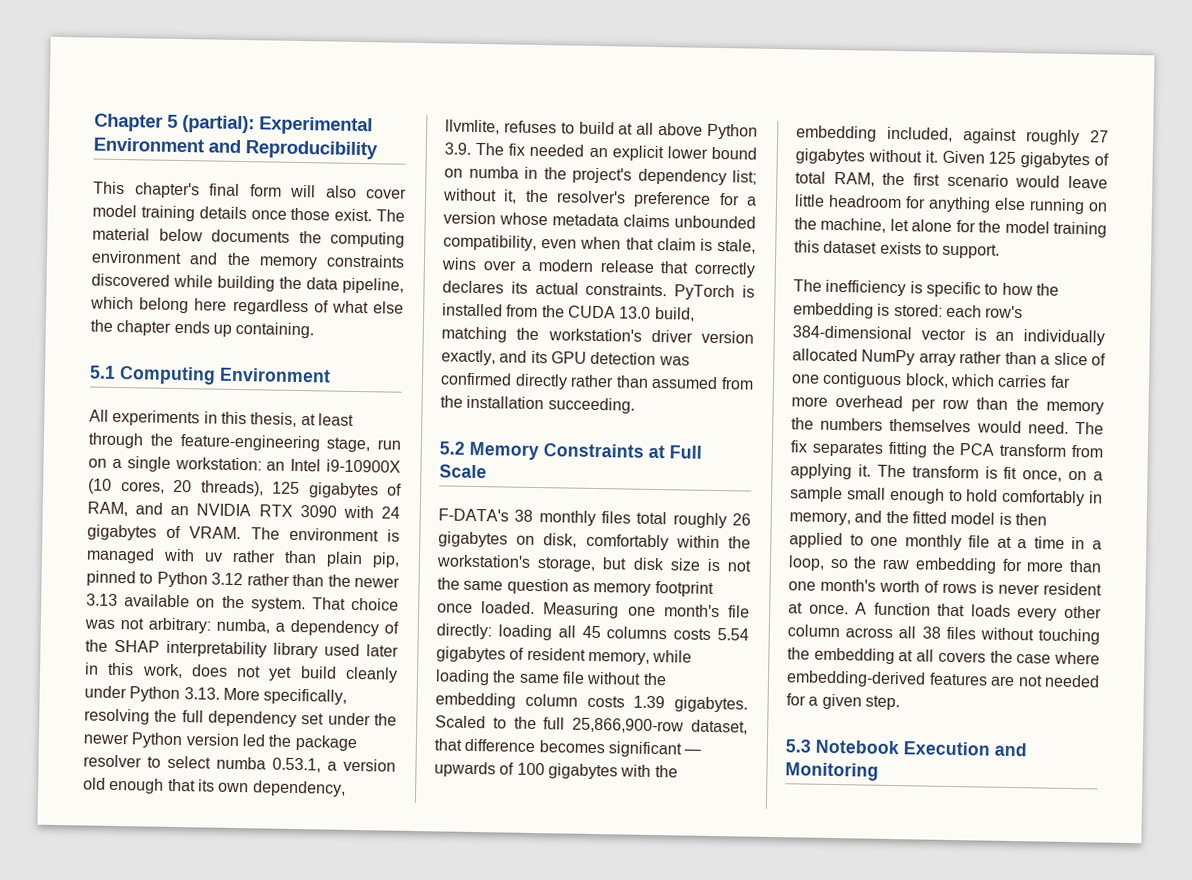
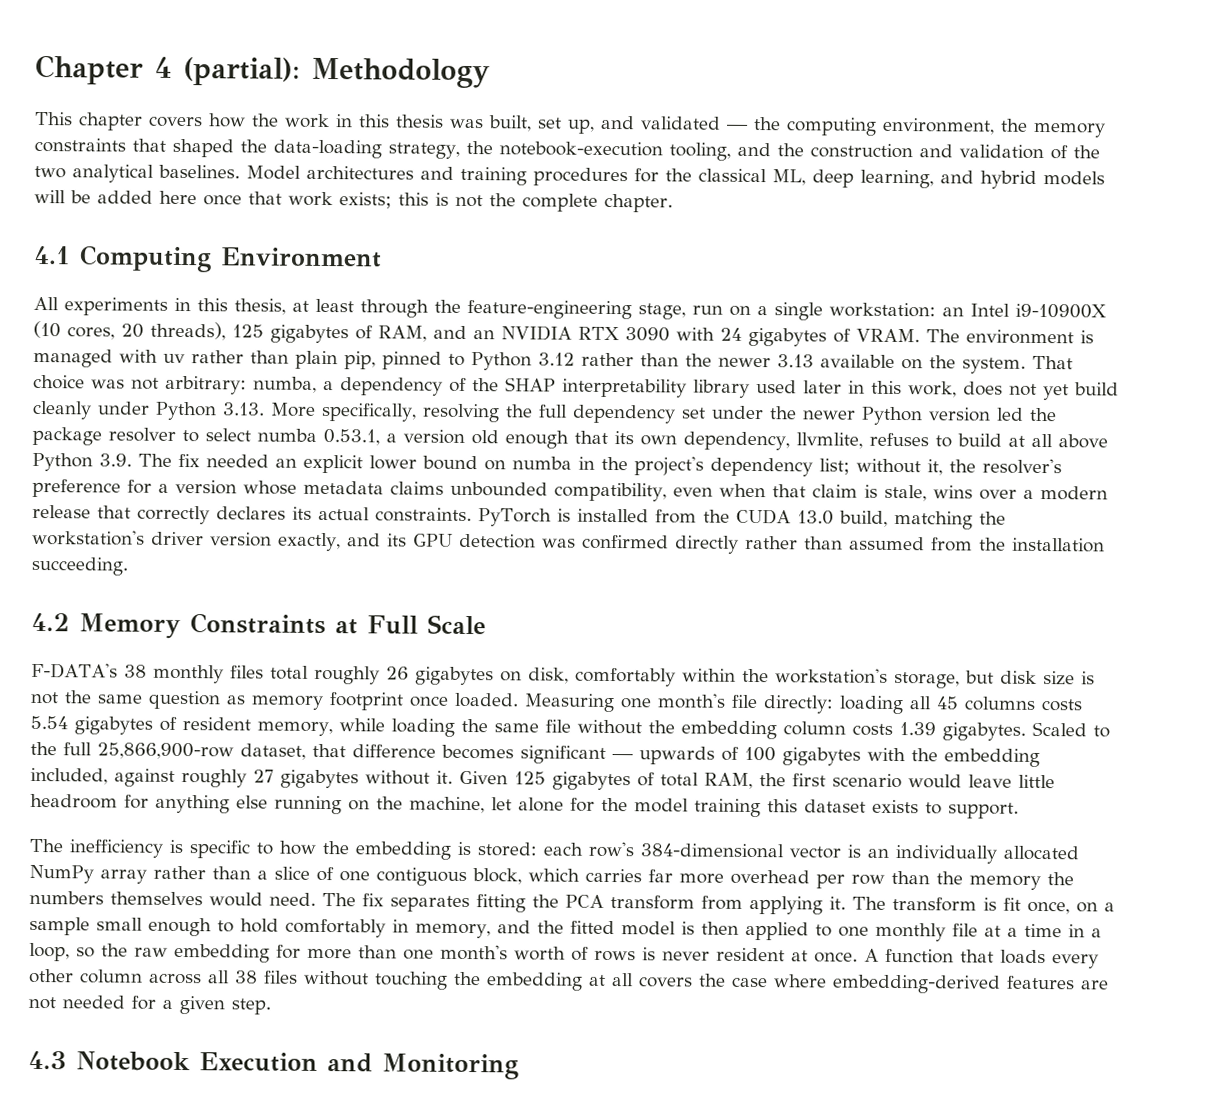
- Chapter 5 (partial): Experimental Environment and Reproducibility
- This chapter's final form will also cover model training details once those exist. The material below documents the computing environment and the memory constraints discovered while building the data pipeline, which belong here regardless of what else the chapter ends up containing.
- 5.1 Computing Environment
+ Chapter 4 (partial): Methodology
+ This chapter covers how the work in this thesis was built, set up, and validated — the computing environment, the memory constraints that shaped the data-loading strategy, the notebook-execution tooling, and the construction and validation of the two analytical baselines. Model architectures and training procedures for the classical ML, deep learning, and hybrid models will be added here once that work exists; this is not the complete chapter.
+ 4.1 Computing Environment
- 5.2 Memory Constraints at Full Scale
+ 4.2 Memory Constraints at Full Scale
- 5.3 Notebook Execution and Monitoring
+ 4.3 Notebook Execution and Monitoring

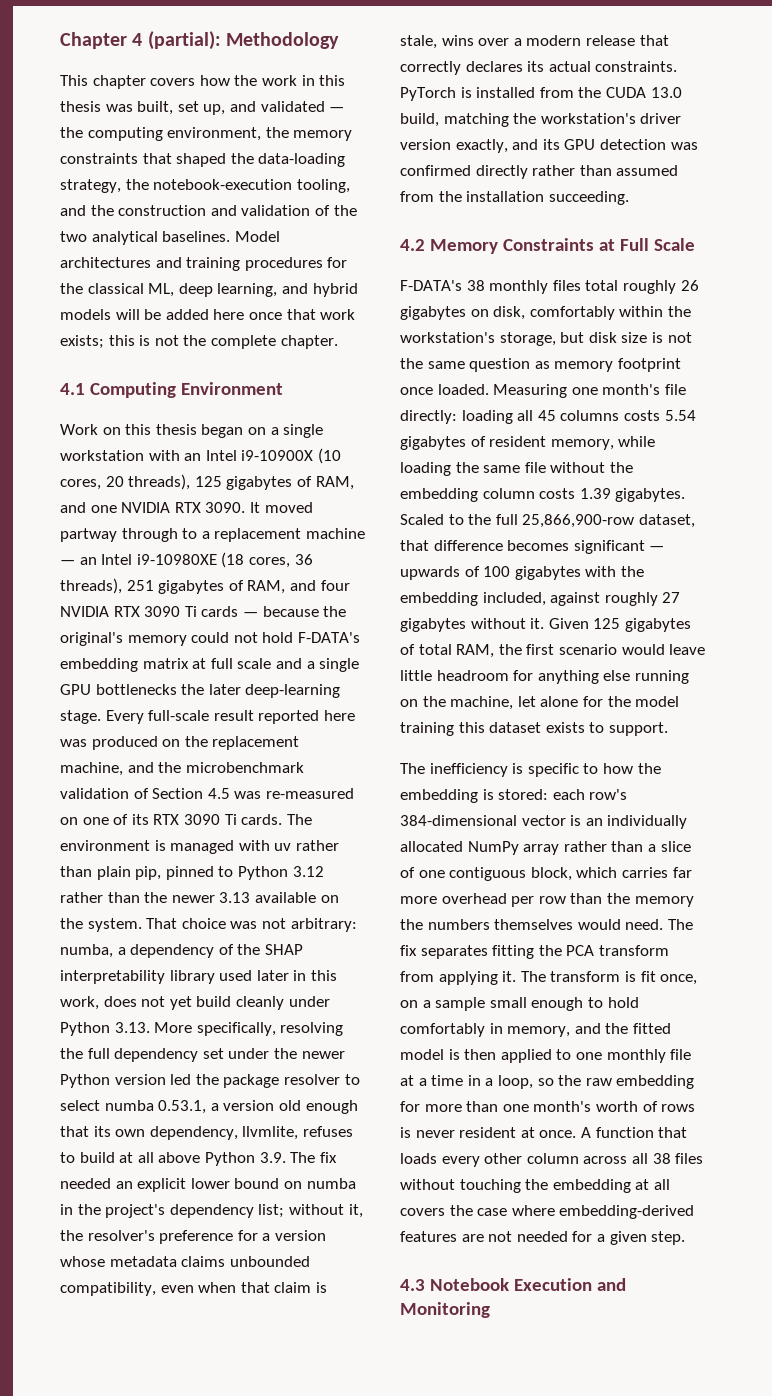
- All experiments in this thesis, at least through the feature-engineering stage, run on a single workstation: an Intel i9-10900X (10 cores, 20 threads), 125 gigabytes of RAM, and an NVIDIA RTX 3090 with 24 gigabytes of VRAM.
+ Work on this thesis began on a single workstation with an Intel i9-10900X (10 cores, 20 threads), 125 gigabytes of RAM, and one NVIDIA RTX 3090. It moved partway through to a replacement machine — an Intel i9-10980XE (18 cores, 36 threads), 251 gigabytes of RAM, and four NVIDIA RTX 3090 Ti cards — because the original's memory could not hold F-DATA's embedding matrix at full scale and a single GPU bottlenecks the later deep-learning stage. Every full-scale result reported here was produced on the replacement machine, and the microbenchmark validation of Section 4.5 was re-measured on one of its RTX 3090 Ti cards.

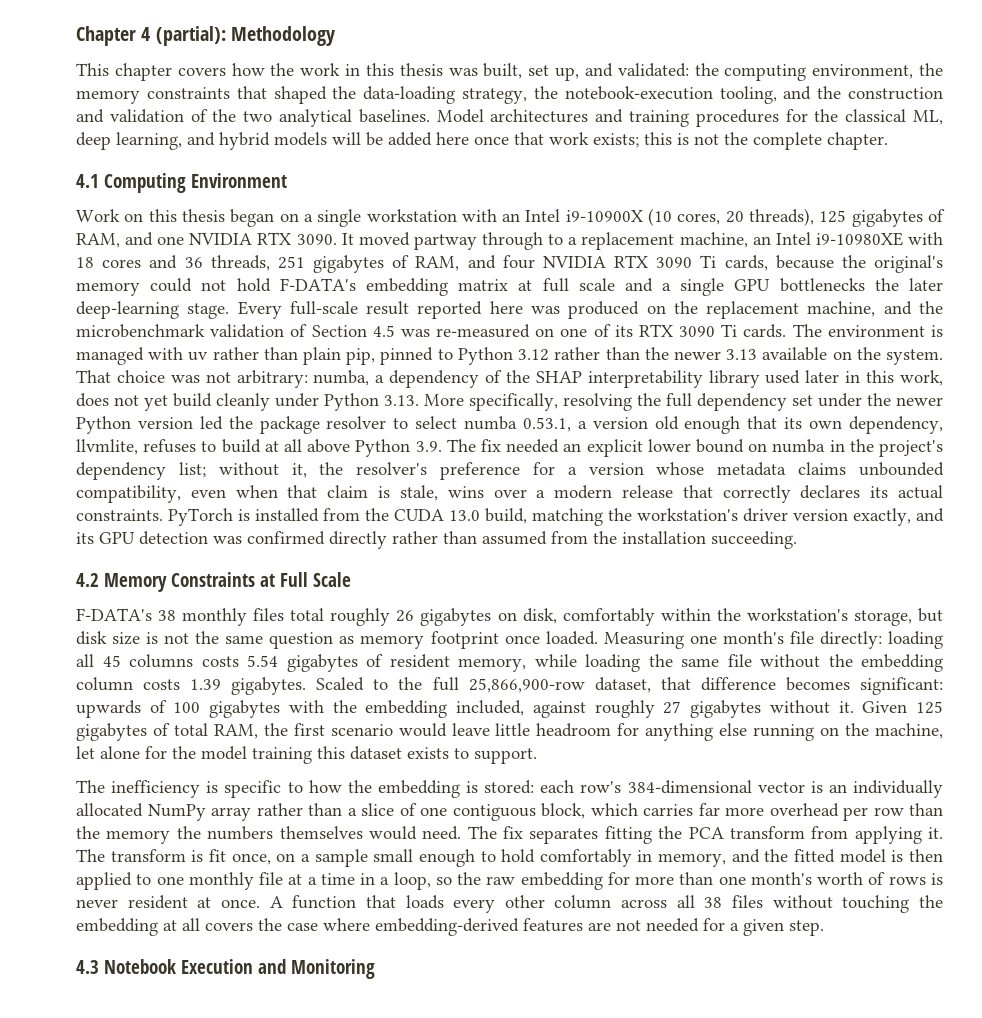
- This chapter covers how the work in this thesis was built, set up, and validated — the computing environment, the memory constraints that shaped the data-loading strategy, the notebook-execution tooling, and the construction and validation of the two analytical baselines.
+ This chapter covers how the work in this thesis was built, set up, and validated: the computing environment, the memory constraints that shaped the data-loading strategy, the notebook-execution tooling, and the construction and validation of the two analytical baselines.
- It moved partway through to a replacement machine — an Intel i9-10980XE (18 cores, 36 threads), 251 gigabytes of RAM, and four NVIDIA RTX 3090 Ti cards — because the original's memory could not hold F-DATA's embedding matrix at full scale and a single GPU bottlenecks the later deep-learning stage.
+ It moved partway through to a replacement machine, an Intel i9-10980XE with 18 cores and 36 threads, 251 gigabytes of RAM, and four NVIDIA RTX 3090 Ti cards, because the original's memory could not hold F-DATA's embedding matrix at full scale and a single GPU bottlenecks the later deep-learning stage.
- Scaled to the full 25,866,900-row dataset, that difference becomes significant — upwards of 100 gigabytes with the embedding included, against roughly 27 gigabytes without it.
+ Scaled to the full 25,866,900-row dataset, that difference becomes significant: upwards of 100 gigabytes with the embedding included, against roughly 27 gigabytes without it.

